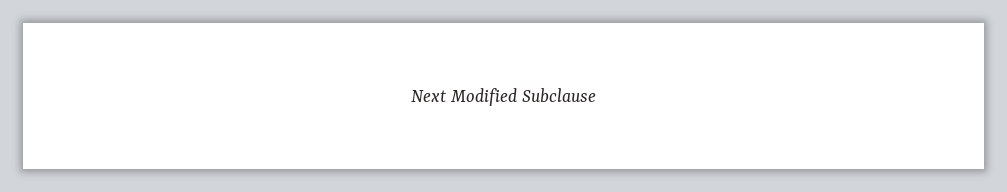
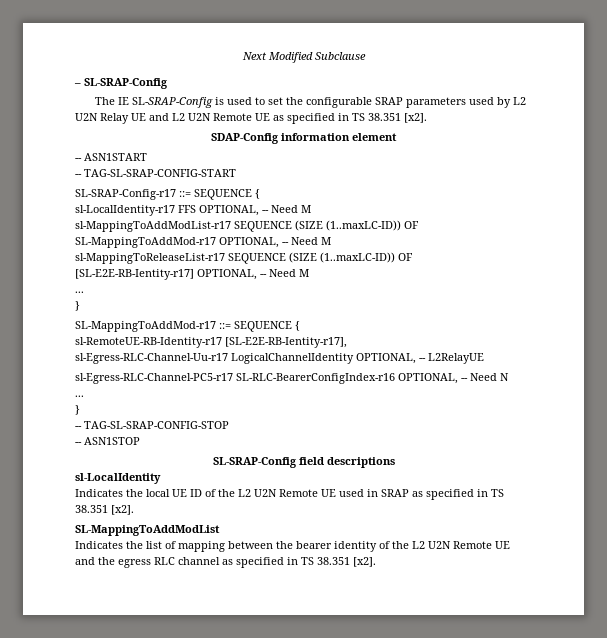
+ – SL-SRAP-Config
+ The IE SL-SRAP-Config is used to set the configurable SRAP parameters used by L2 U2N Relay UE and L2 U2N Remote UE as specified in TS 38.351 [x2].
+ SDAP-Config information element
+ -- ASN1START
+ -- TAG-SL-SRAP-CONFIG-START
+ SL-SRAP-Config-r17 ::= SEQUENCE {
+ sl-LocalIdentity-r17 FFS OPTIONAL, -- Need M
+ sl-MappingToAddModList-r17 SEQUENCE (SIZE (1..maxLC-ID)) OF SL-MappingToAddMod-r17 OPTIONAL, -- Need M
+ sl-MappingToReleaseList-r17 SEQUENCE (SIZE (1..maxLC-ID)) OF [SL-E2E-RB-Ientity-r17] OPTIONAL, -- Need M
+ ...
+ }
+ SL-MappingToAddMod-r17 ::= SEQUENCE {
+ sl-RemoteUE-RB-Identity-r17 [SL-E2E-RB-Ientity-r17],
+ sl-Egress-RLC-Channel-Uu-r17 LogicalChannelIdentity OPTIONAL, -- L2RelayUE
+ sl-Egress-RLC-Channel-PC5-r17 SL-RLC-BearerConfigIndex-r16 OPTIONAL, -- Need N
+ ...
+ }
+ -- TAG-SL-SRAP-CONFIG-STOP
+ -- ASN1STOP
+ SL-SRAP-Config field descriptions
+ sl-LocalIdentity
+ Indicates the local UE ID of the L2 U2N Remote UE used in SRAP as specified in TS 38.351 [x2].
+ SL-MappingToAddModList
+ Indicates the list of mapping between the bearer identity of the L2 U2N Remote UE and the egress RLC channel as specified in TS 38.351 [x2].

